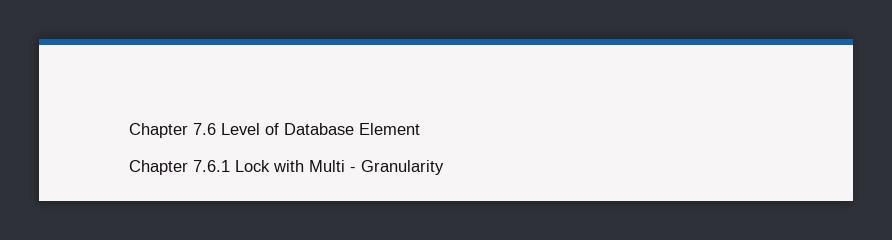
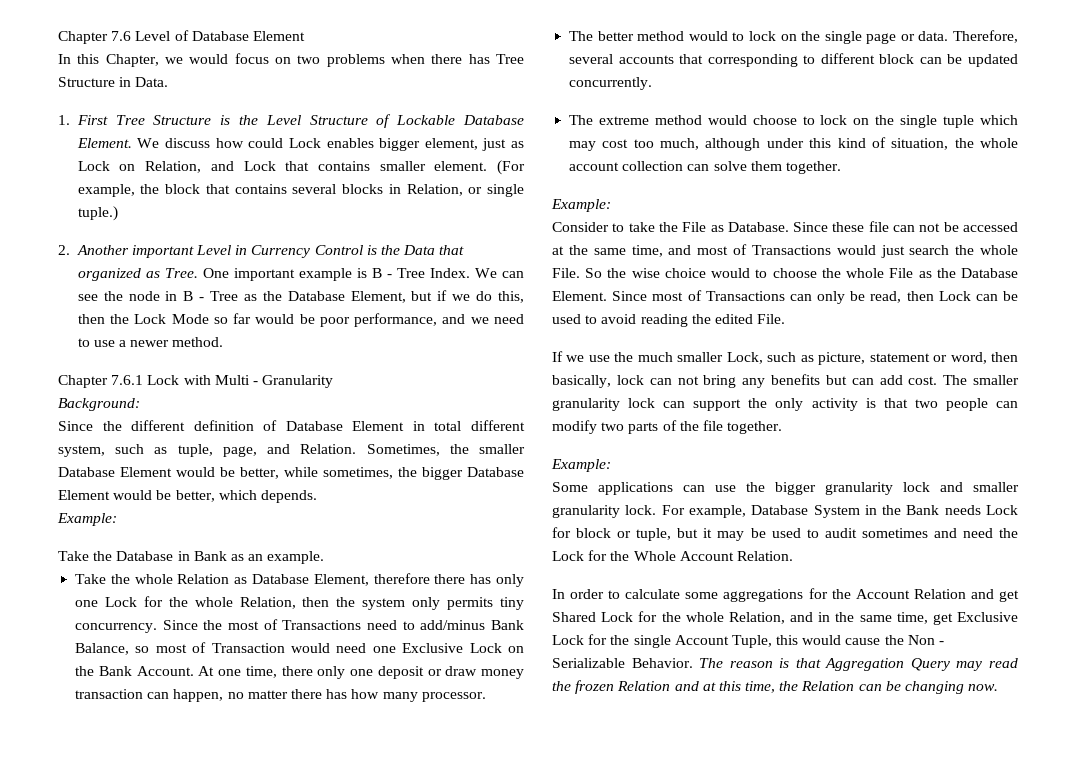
+ In this Chapter, we would focus on two problems when there has Tree Structure in Data.
+ 1. First Tree Structure is the Level Structure of Lockable Database Element. We discuss how could Lock enables bigger element, just as Lock on Relation, and Lock that contains smaller element. (For example, the block that contains several blocks in Relation, or single tuple.)
+ 2. Another important Level in Currency Control is the Data that organized as Tree. One important example is B - Tree Index. We can see the node in B - Tree as the Database Element, but if we do this, then the Lock Mode so far would be poor performance, and we need to use a newer method.
+ Background:
+ Since the different definition of Database Element in total different system, such as tuple, page, and Relation. Sometimes, the smaller Database Element would be better, while sometimes, the bigger Database Element would be better, which depends.
+ Example:
+ Take the Database in Bank as an example.
+ Take the whole Relation as Database Element, therefore there has only one Lock for the whole Relation, then the system only permits tiny concurrency. Since the most of Transactions need to add/minus Bank Balance, so most of Transaction would need one Exclusive Lock on the Bank Account. At one time, there only one deposit or draw money transaction can happen, no matter there has how many processor.
+ The better method would to lock on the single page or data. Therefore, several accounts that corresponding to different block can be updated concurrently.
+ The extreme method would choose to lock on the single tuple which may cost too much, although under this kind of situation, the whole account collection can solve them together.
+ Example:
+ Consider to take the File as Database. Since these file can not be accessed at the same time, and most of Transactions would just search the whole File. So the wise choice would to choose the whole File as the Database Element. Since most of Transactions can only be read, then Lock can be used to avoid reading the edited File.
+ If we use the much smaller Lock, such as picture, statement or word, then basically, lock can not bring any benefits but can add cost. The smaller granularity lock can support the only activity is that two people can modify two parts of the file together.
+ Example:
+ Some applications can use the bigger granularity lock and smaller granularity lock. For example, Database System in the Bank needs Lock for block or tuple, but it may be used to audit sometimes and need the Lock for the Whole Account Relation.
+ In order to calculate some aggregations for the Account Relation and get Shared Lock for the whole Relation, and in the same time, get Exclusive Lock for the single Account Tuple, this would cause the Non - Serializable Behavior. The reason is that Aggregation Query may read the frozen Relation and at this time, the Relation can be changing now.

